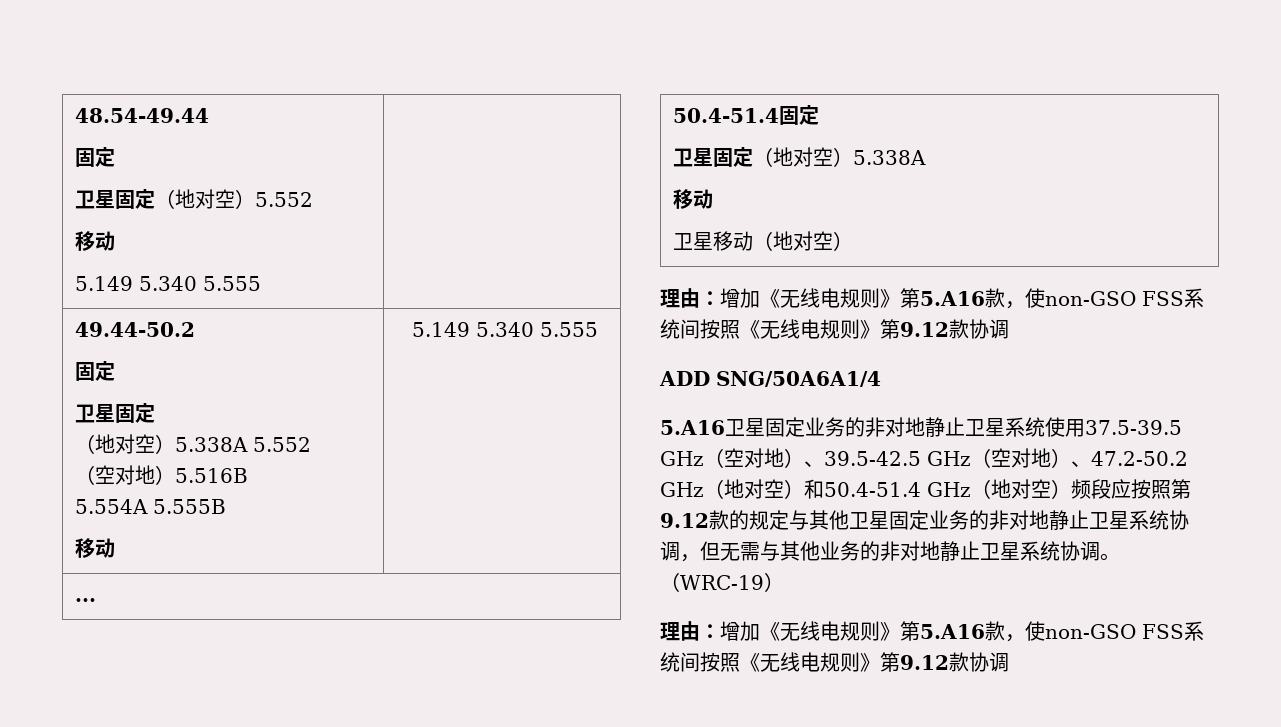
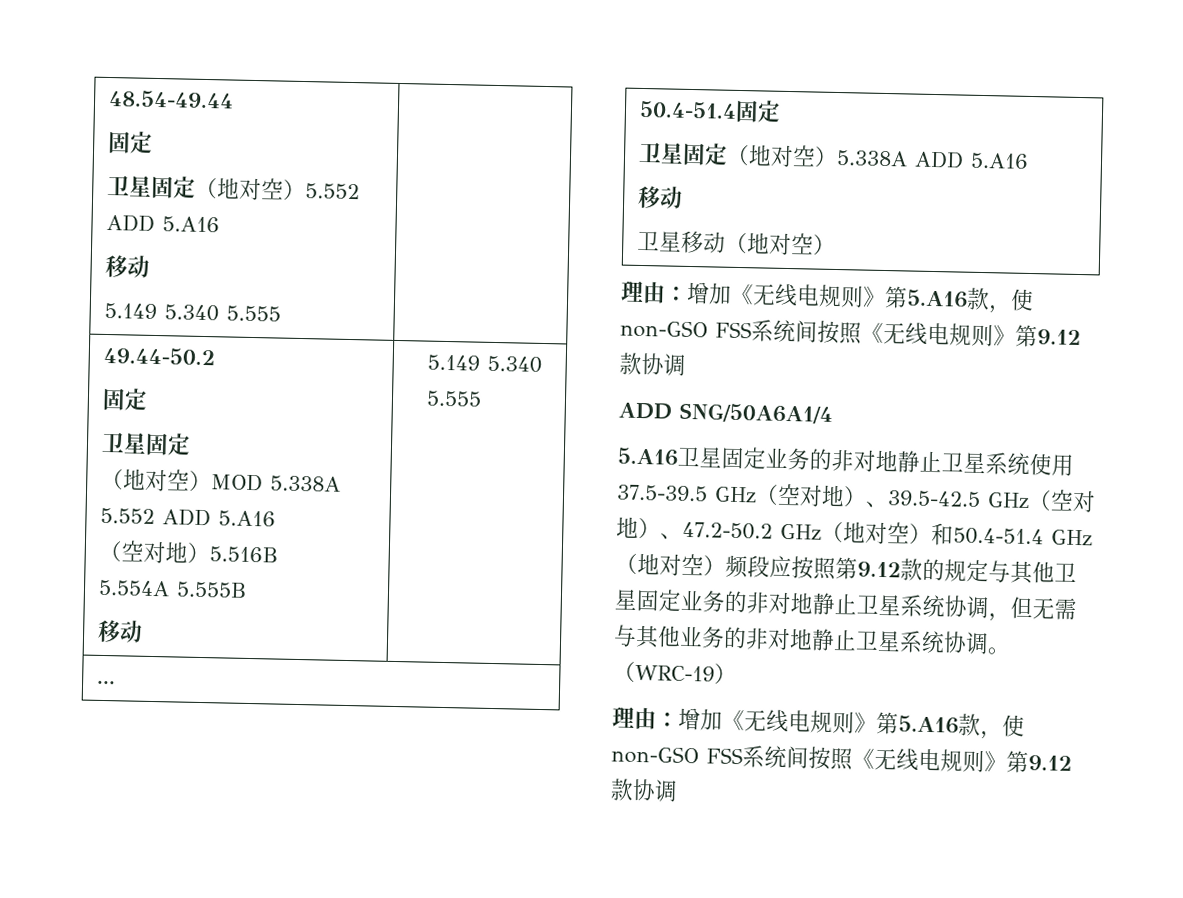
  48.54-49.44
  固定
- 卫星固定（地对空）5.552
+ 卫星固定（地对空）5.552 ADD 5.A16
  49.44-50.2
  固定
  卫星固定
- （地对空）5.338A 5.552
+ （地对空）MOD 5.338A 5.552 ADD 5.A16
  50.4-51.4固定
- 卫星固定（地对空）5.338A
+ 卫星固定（地对空）5.338A ADD 5.A16

